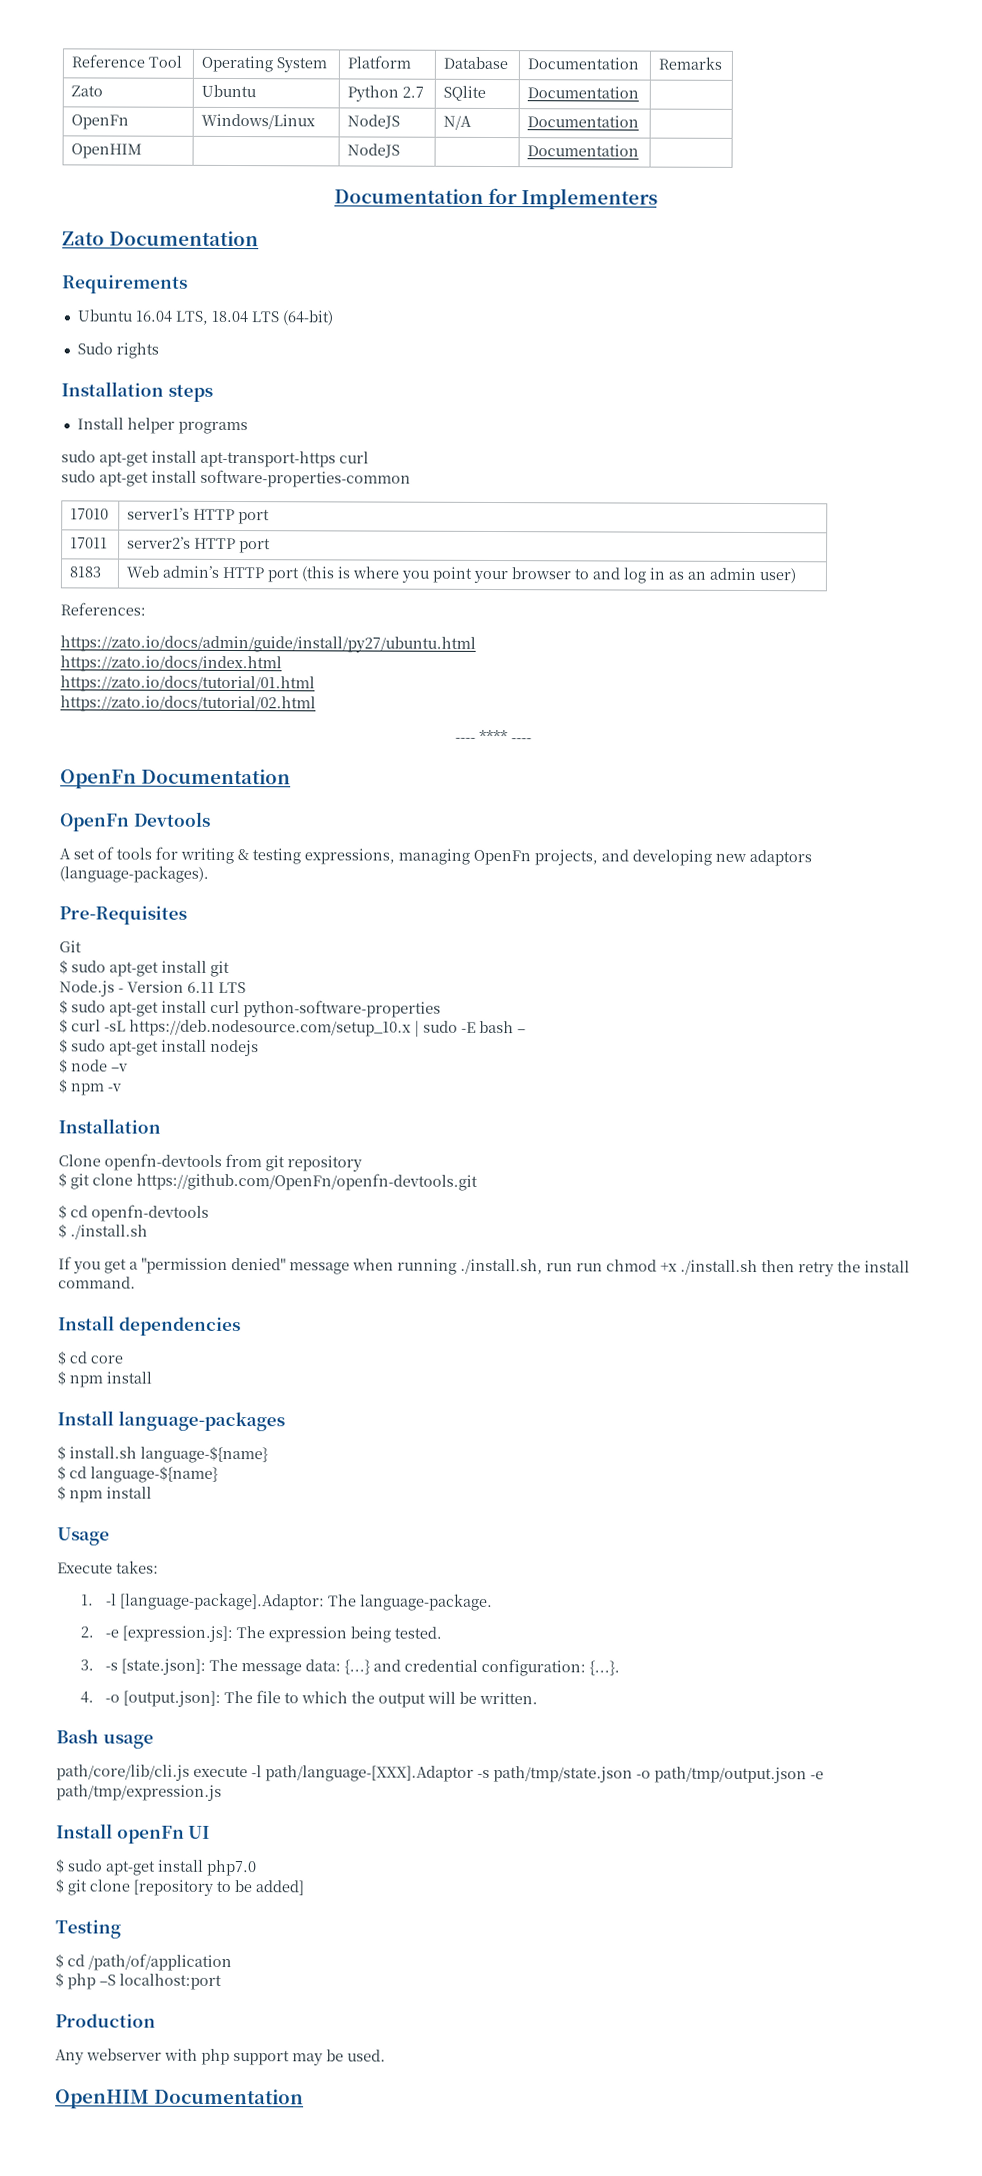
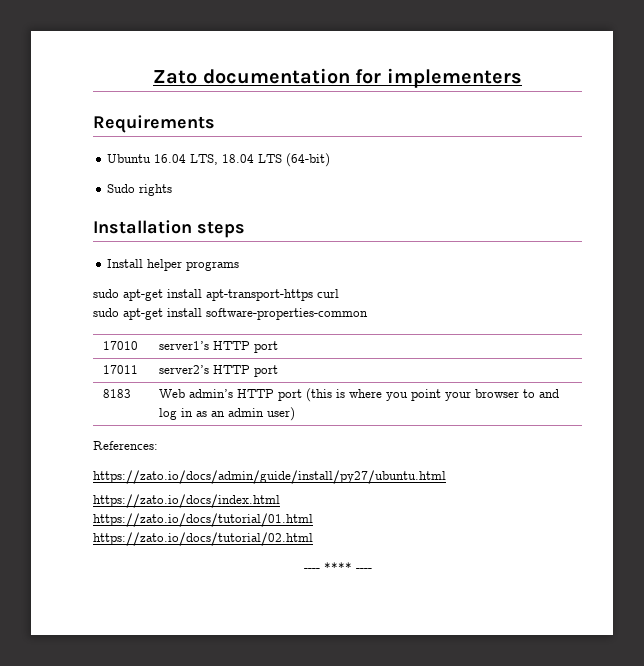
- Reference Tool | Operating System | Platform | Database | Documentation | Remarks
- Zato | Ubuntu | Python 2.7 | SQlite | Documentation |
- OpenFn | Windows/Linux | NodeJS | N/A | Documentation |
- OpenHIM | | NodeJS | | Documentation |
- Documentation for Implementers
- Zato Documentation
+ Zato documentation for implementers
- OpenFn Documentation
- OpenFn Devtools
- A set of tools for writing & testing expressions, managing OpenFn projects, and developing new adaptors (language-packages).
- Pre-Requisites
- Git
- $ sudo apt-get install git
- Node.js - Version 6.11 LTS
- $ sudo apt-get install curl python-software-properties
- $ curl -sL https://deb.nodesource.com/setup_10.x | sudo -E bash –
- $ sudo apt-get install nodejs
- $ node –v
- $ npm -v
- Installation
- Clone openfn-devtools from git repository
- $ git clone https://github.com/OpenFn/openfn-devtools.git
- $ cd openfn-devtools
- $ ./install.sh
- If you get a "permission denied" message when running ./install.sh, run run chmod +x ./install.sh then retry the install command.
- Install dependencies
- $ cd core
- $ npm install
- Install language-packages
- $ install.sh language-${name}
- $ cd language-${name}
- $ npm install
- Usage
- Execute takes:
- 1. -l [language-package].Adaptor: The language-package.
- 2. -e [expression.js]: The expression being tested.
- 3. -s [state.json]: The message data: {...} and credential configuration: {...}.
- 4. -o [output.json]: The file to which the output will be written.
- Bash usage
- path/core/lib/cli.js execute -l path/language-[XXX].Adaptor -s path/tmp/state.json -o path/tmp/output.json -e path/tmp/expression.js
- Install openFn UI
- $ sudo apt-get install php7.0
- $ git clone [repository to be added]
- Testing
- $ cd /path/of/application
- $ php –S localhost:port
- Production
- Any webserver with php support may be used.
- OpenHIM Documentation

